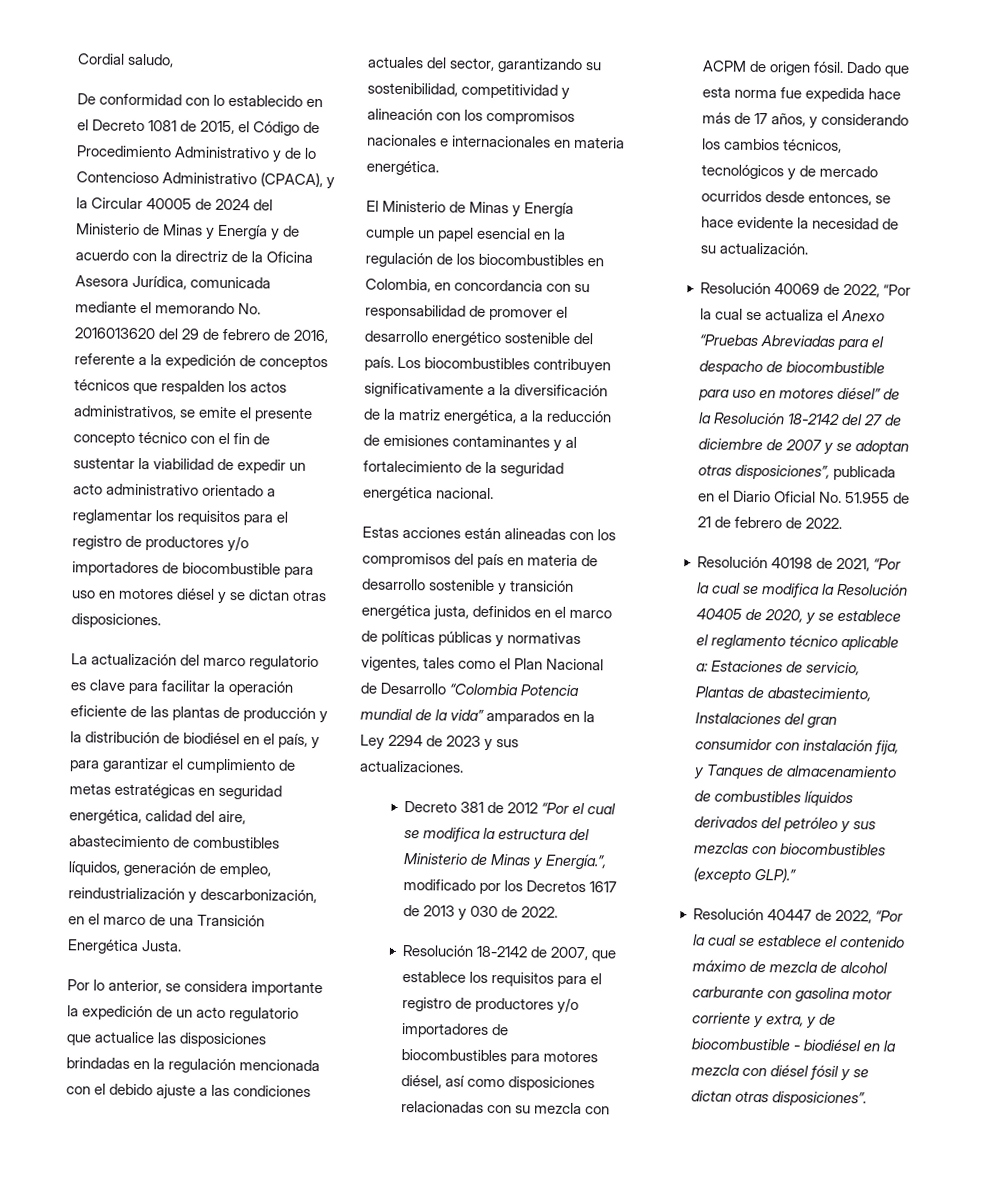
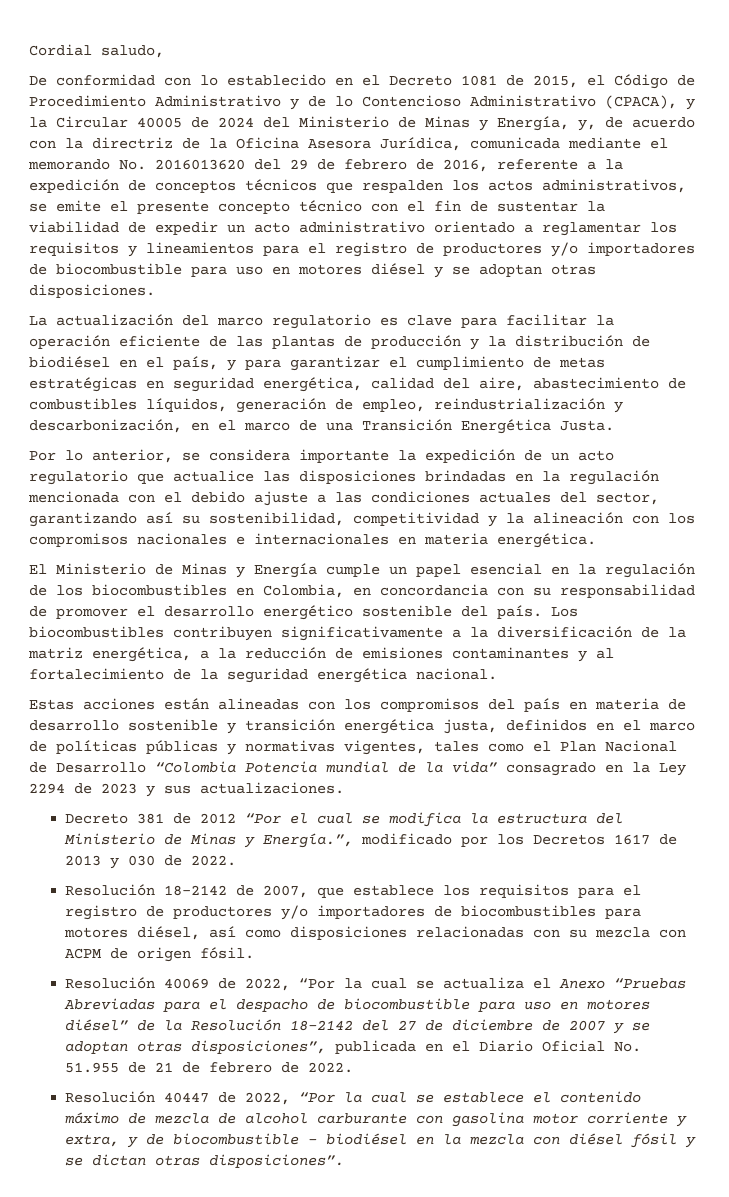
- De conformidad con lo establecido en el Decreto 1081 de 2015, el Código de Procedimiento Administrativo y de lo Contencioso Administrativo (CPACA), y la Circular 40005 de 2024 del Ministerio de Minas y Energía y de acuerdo con la directriz de la Oficina Asesora Jurídica, comunicada mediante el memorando No. 2016013620 del 29 de febrero de 2016, referente a la expedición de conceptos técnicos que respalden los actos administrativos, se emite el presente concepto técnico con el fin de sustentar la viabilidad de expedir un acto administrativo orientado a reglamentar los requisitos para el registro de productores y/o importadores de biocombustible para uso en motores diésel y se dictan otras disposiciones.
+ De conformidad con lo establecido en el Decreto 1081 de 2015, el Código de Procedimiento Administrativo y de lo Contencioso Administrativo (CPACA), y la Circular 40005 de 2024 del Ministerio de Minas y Energía, y, de acuerdo con la directriz de la Oficina Asesora Jurídica, comunicada mediante el memorando No. 2016013620 del 29 de febrero de 2016, referente a la expedición de conceptos técnicos que respalden los actos administrativos, se emite el presente concepto técnico con el fin de sustentar la viabilidad de expedir un acto administrativo orientado a reglamentar los requisitos y lineamientos para el registro de productores y/o importadores de biocombustible para uso en motores diésel y se adoptan otras disposiciones.
- Por lo anterior, se considera importante la expedición de un acto regulatorio que actualice las disposiciones brindadas en la regulación mencionada con el debido ajuste a las condiciones actuales del sector, garantizando su sostenibilidad, competitividad y alineación con los compromisos nacionales e internacionales en materia energética.
+ Por lo anterior, se considera importante la expedición de un acto regulatorio que actualice las disposiciones brindadas en la regulación mencionada con el debido ajuste a las condiciones actuales del sector, garantizando así su sostenibilidad, competitividad y la alineación con los compromisos nacionales e internacionales en materia energética.
- Estas acciones están alineadas con los compromisos del país en materia de desarrollo sostenible y transición energética justa, definidos en el marco de políticas públicas y normativas vigentes, tales como el Plan Nacional de Desarrollo “Colombia Potencia mundial de la vida” amparados en la Ley 2294 de 2023 y sus actualizaciones.
+ Estas acciones están alineadas con los compromisos del país en materia de desarrollo sostenible y transición energética justa, definidos en el marco de políticas públicas y normativas vigentes, tales como el Plan Nacional de Desarrollo “Colombia Potencia mundial de la vida” consagrado en la Ley 2294 de 2023 y sus actualizaciones.
- Dado que esta norma fue expedida hace más de 17 años, y considerando los cambios técnicos, tecnológicos y de mercado ocurridos desde entonces, se hace evidente la necesidad de su actualización.
- Resolución 40198 de 2021, “Por la cual se modifica la Resolución 40405 de 2020, y se establece el reglamento técnico aplicable a: Estaciones de servicio, Plantas de abastecimiento, Instalaciones del gran consumidor con instalación fija, y Tanques de almacenamiento de combustibles líquidos derivados del petróleo y sus mezclas con biocombustibles (excepto GLP).”

